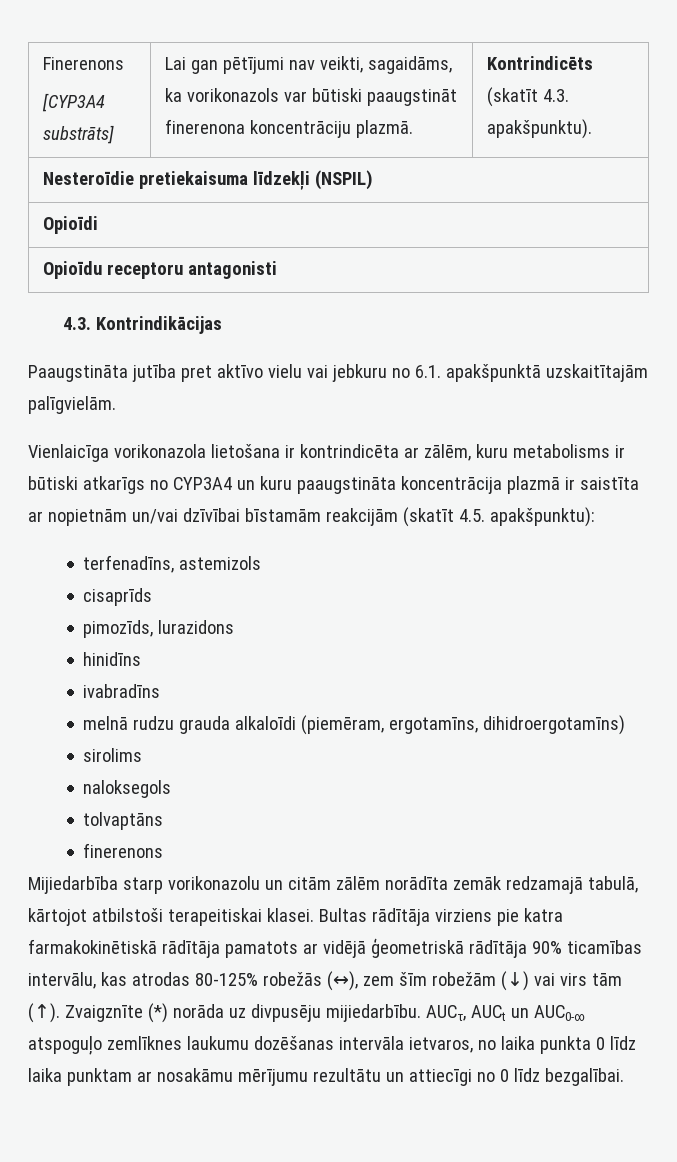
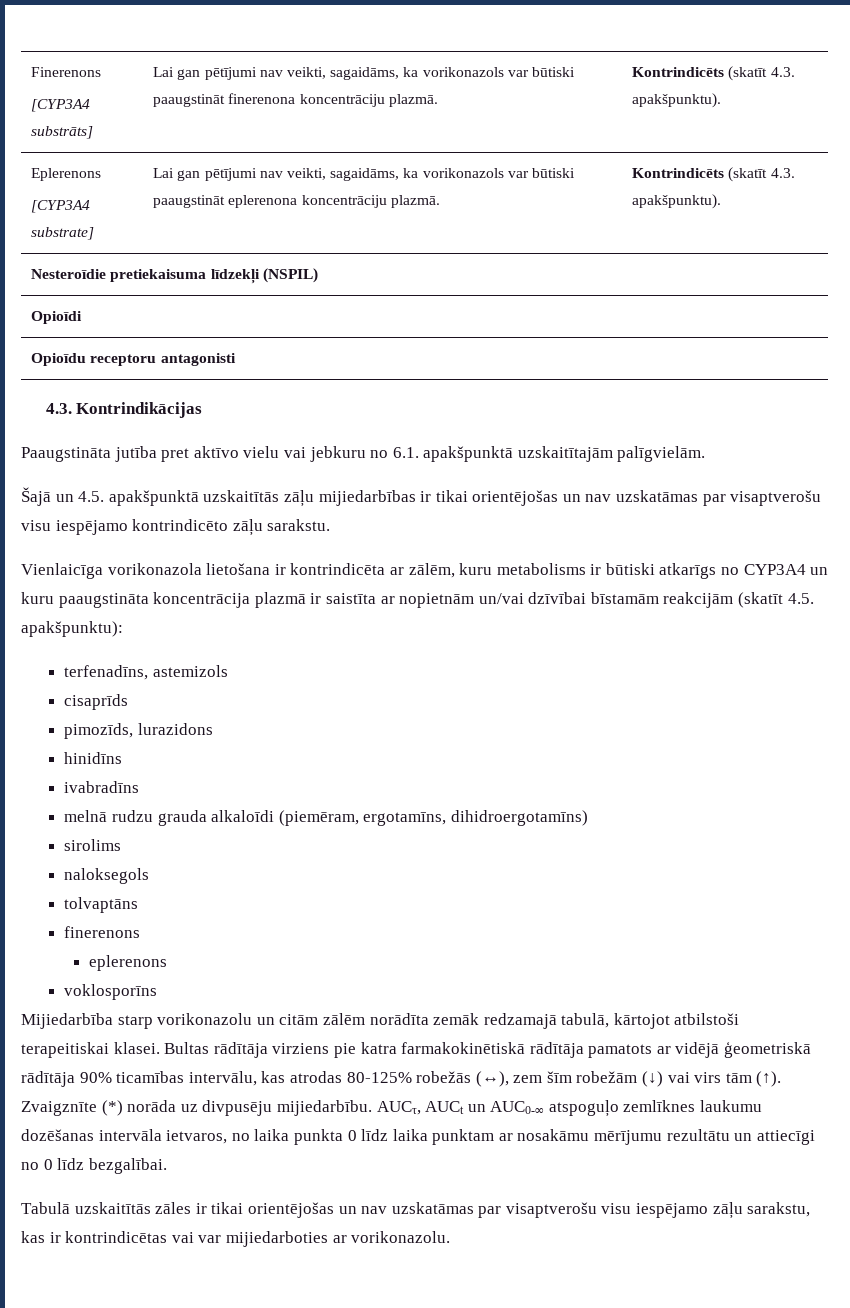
+ Eplerenons
+ [CYP3A4 substrate] | Lai gan pētījumi nav veikti, sagaidāms, ka vorikonazols var būtiski paaugstināt eplerenona koncentrāciju plazmā. | Kontrindicēts (skatīt 4.3. apakšpunktu).
+ Šajā un 4.5. apakšpunktā uzskaitītās zāļu mijiedarbības ir tikai orientējošas un nav uzskatāmas par visaptverošu visu iespējamo kontrindicēto zāļu sarakstu.
+ eplerenons
+ voklosporīns
+ Tabulā uzskaitītās zāles ir tikai orientējošas un nav uzskatāmas par visaptverošu visu iespējamo zāļu sarakstu, kas ir kontrindicētas vai var mijiedarboties ar vorikonazolu.

